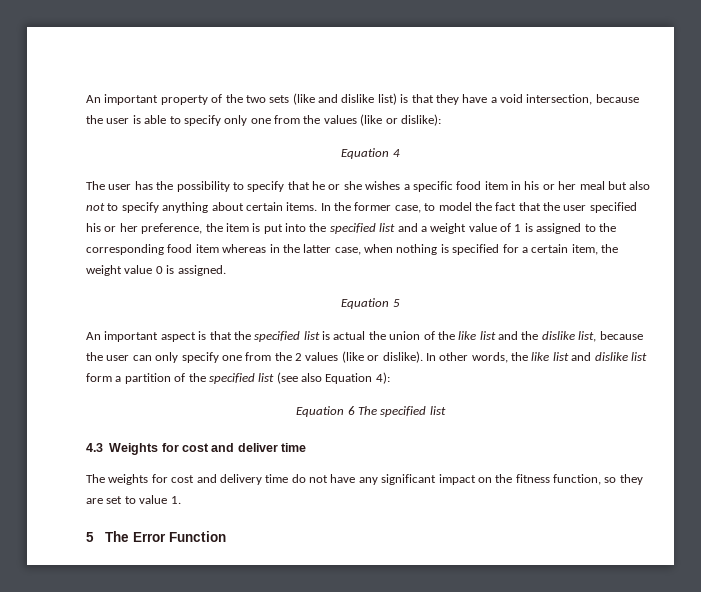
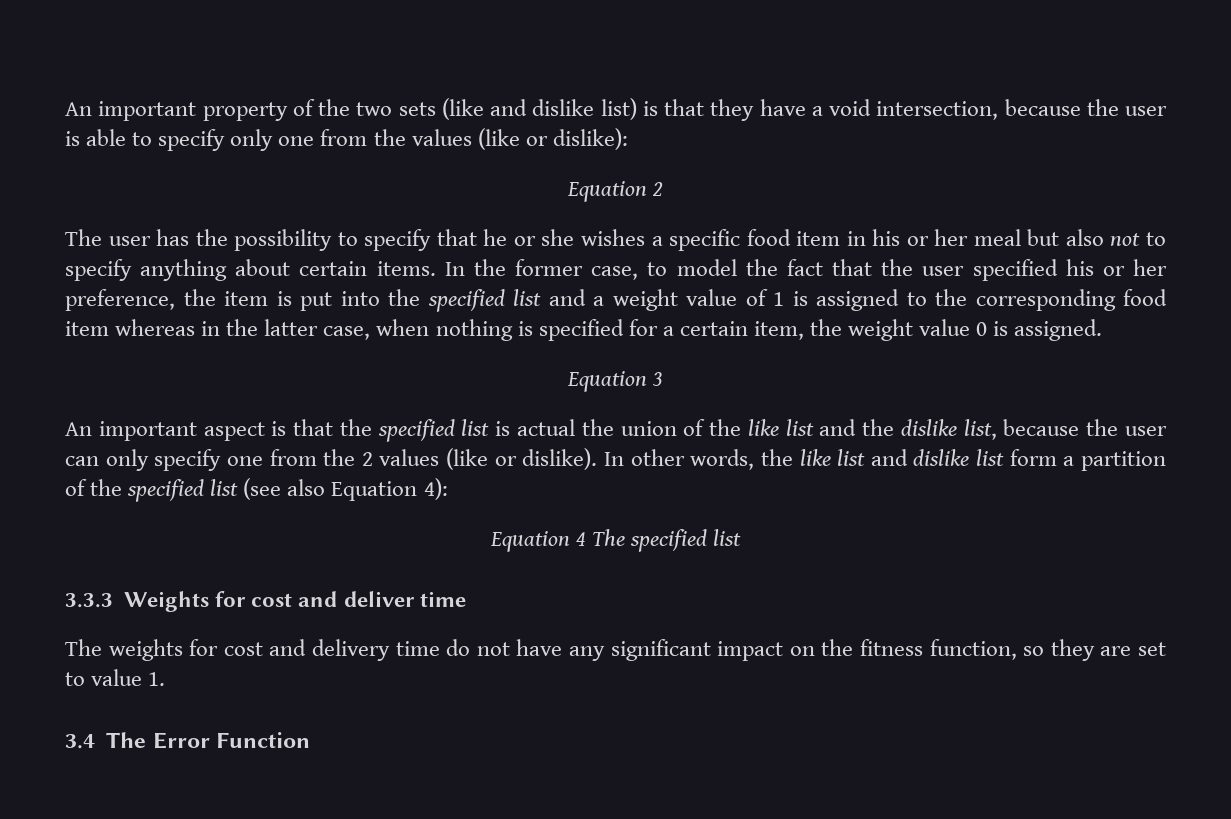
- Equation 4
+ Equation 2
- Equation 5
+ Equation 3
- Equation 6 The specified list
+ Equation 4 The specified list
- 4.3 Weights for cost and deliver time
+ 3.3.3 Weights for cost and deliver time
- 5 The Error Function
+ 3.4 The Error Function

